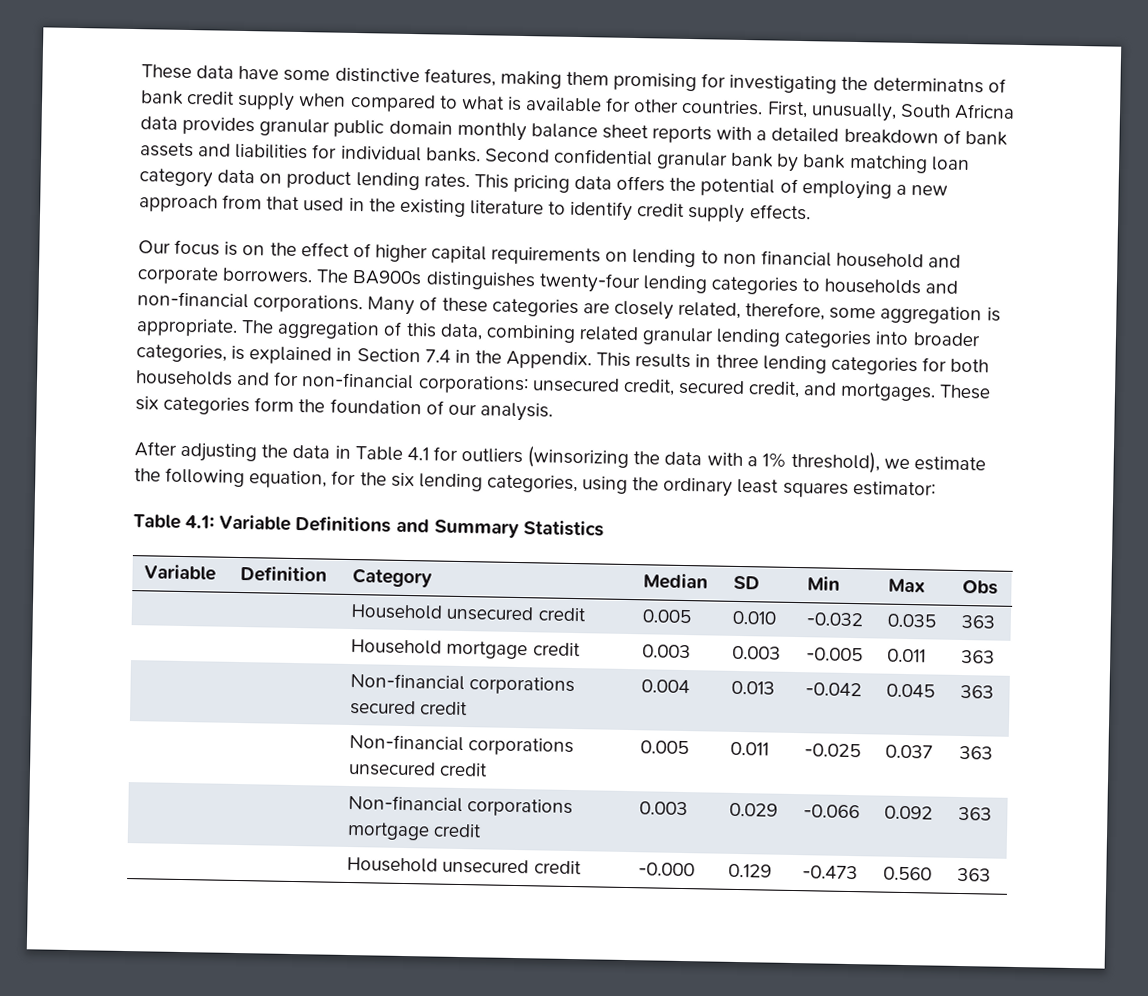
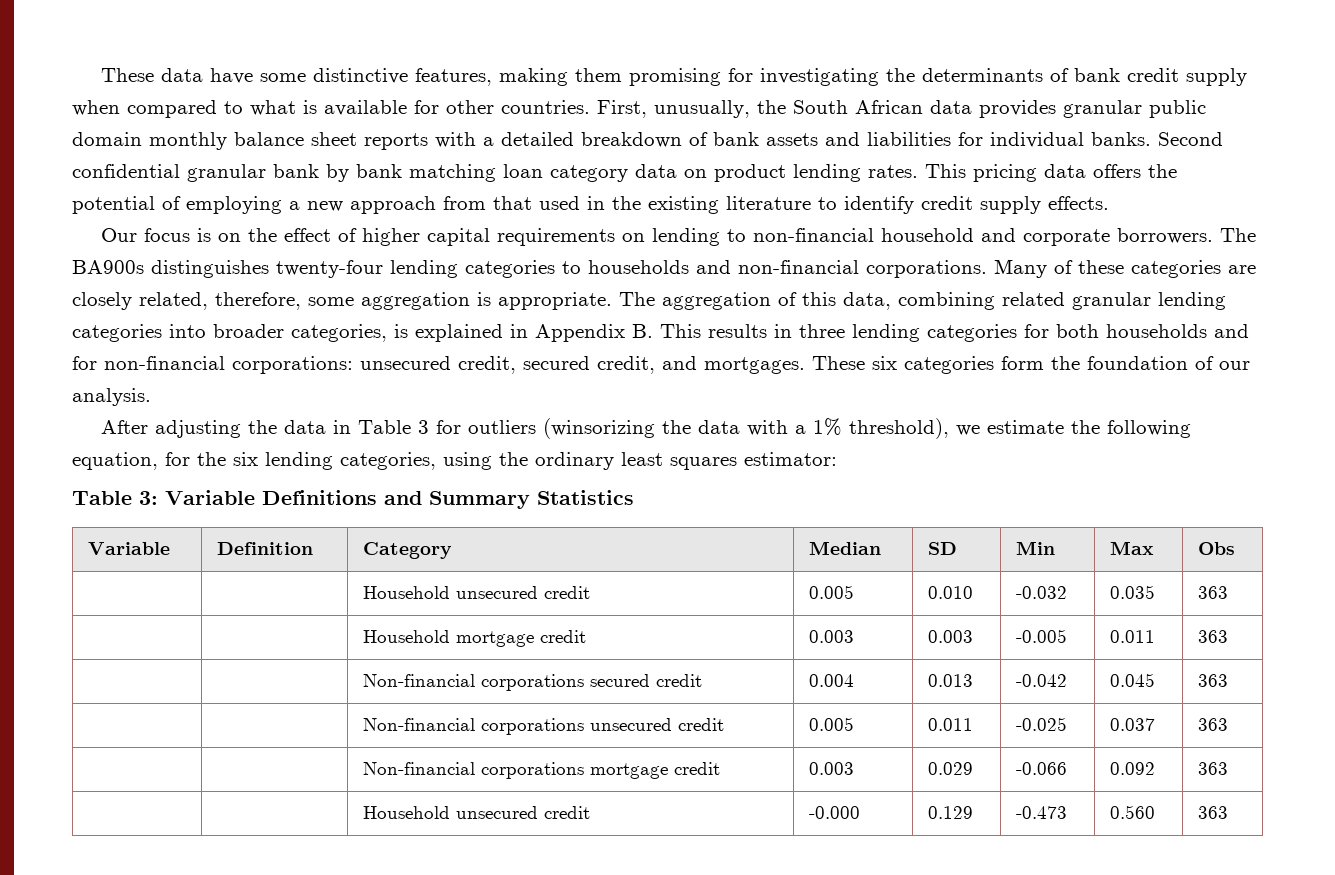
- These data have some distinctive features, making them promising for investigating the determinatns of bank credit supply when compared to what is available for other countries.
+ These data have some distinctive features, making them promising for investigating the determinants of bank credit supply when compared to what is available for other countries.
- First, unusually, South Africna data provides granular public domain monthly balance sheet reports with a detailed breakdown of bank assets and liabilities for individual banks.
+ First, unusually, the South African data provides granular public domain monthly balance sheet reports with a detailed breakdown of bank assets and liabilities for individual banks.
- Our focus is on the effect of higher capital requirements on lending to non financial household and corporate borrowers.
+ Our focus is on the effect of higher capital requirements on lending to non-financial household and corporate borrowers.
- The aggregation of this data, combining related granular lending categories into broader categories, is explained in Section 7.4 in the Appendix. This results in three lending categories for both households and for non-financial corporations: unsecured credit, secured credit, and mortgages.
+ The aggregation of this data, combining related granular lending categories into broader categories, is explained in Appendix B. This results in three lending categories for both households and for non-financial corporations: unsecured credit, secured credit, and mortgages.
- After adjusting the data in Table 4.1 for outliers (winsorizing the data with a 1% threshold), we estimate the following equation, for the six lending categories, using the ordinary least squares estimator:
+ After adjusting the data in Table 3 for outliers (winsorizing the data with a 1% threshold), we estimate the following equation, for the six lending categories, using the ordinary least squares estimator:
- Table 4.1: Variable Definitions and Summary Statistics
+ Table 3: Variable Definitions and Summary Statistics

